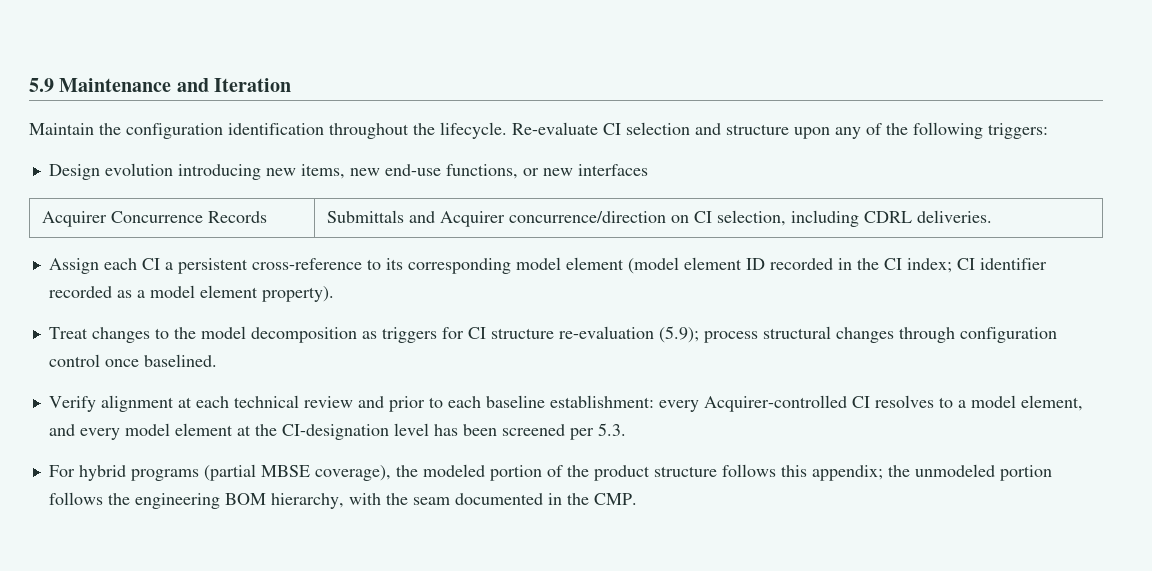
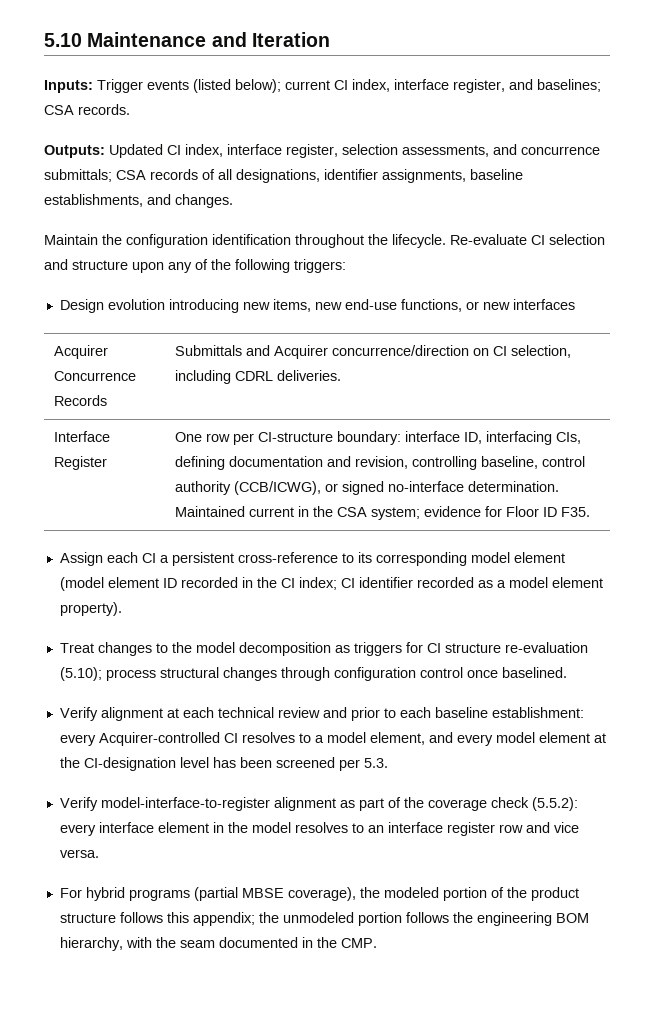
- 5.9 Maintenance and Iteration
+ 5.10 Maintenance and Iteration
+ Inputs: Trigger events (listed below); current CI index, interface register, and baselines; CSA records.
+ Outputs: Updated CI index, interface register, selection assessments, and concurrence submittals; CSA records of all designations, identifier assignments, baseline establishments, and changes.
+ Interface Register | One row per CI-structure boundary: interface ID, interfacing CIs, defining documentation and revision, controlling baseline, control authority (CCB/ICWG), or signed no-interface determination. Maintained current in the CSA system; evidence for Floor ID F35.
- Treat changes to the model decomposition as triggers for CI structure re-evaluation (5.9); process structural changes through configuration control once baselined.
+ Treat changes to the model decomposition as triggers for CI structure re-evaluation (5.10); process structural changes through configuration control once baselined.
+ Verify model-interface-to-register alignment as part of the coverage check (5.5.2): every interface element in the model resolves to an interface register row and vice versa.

